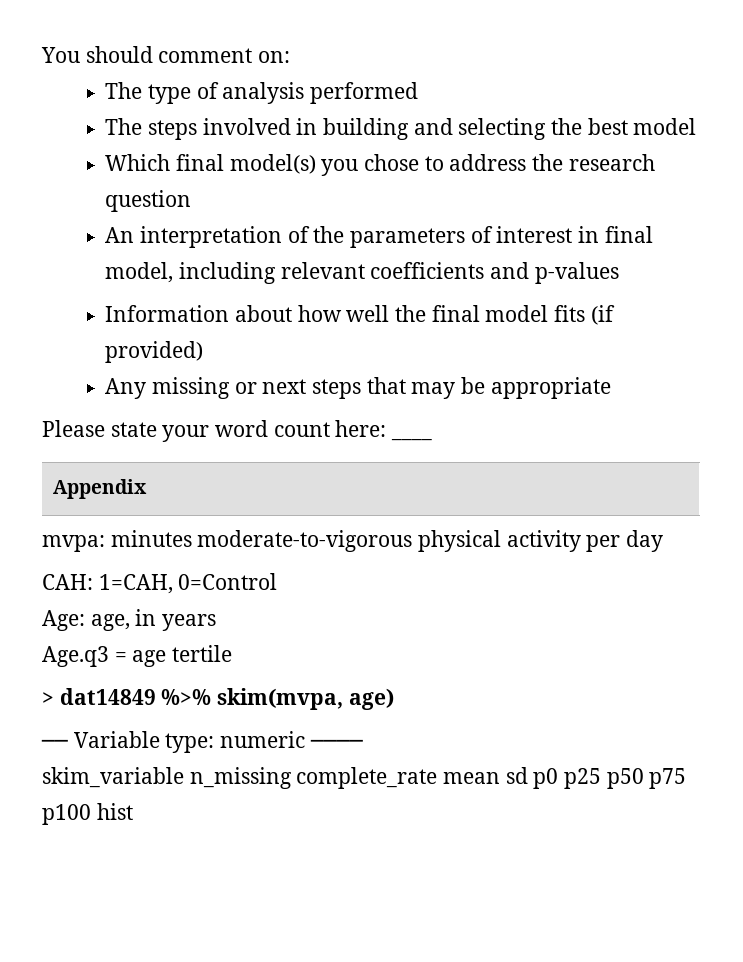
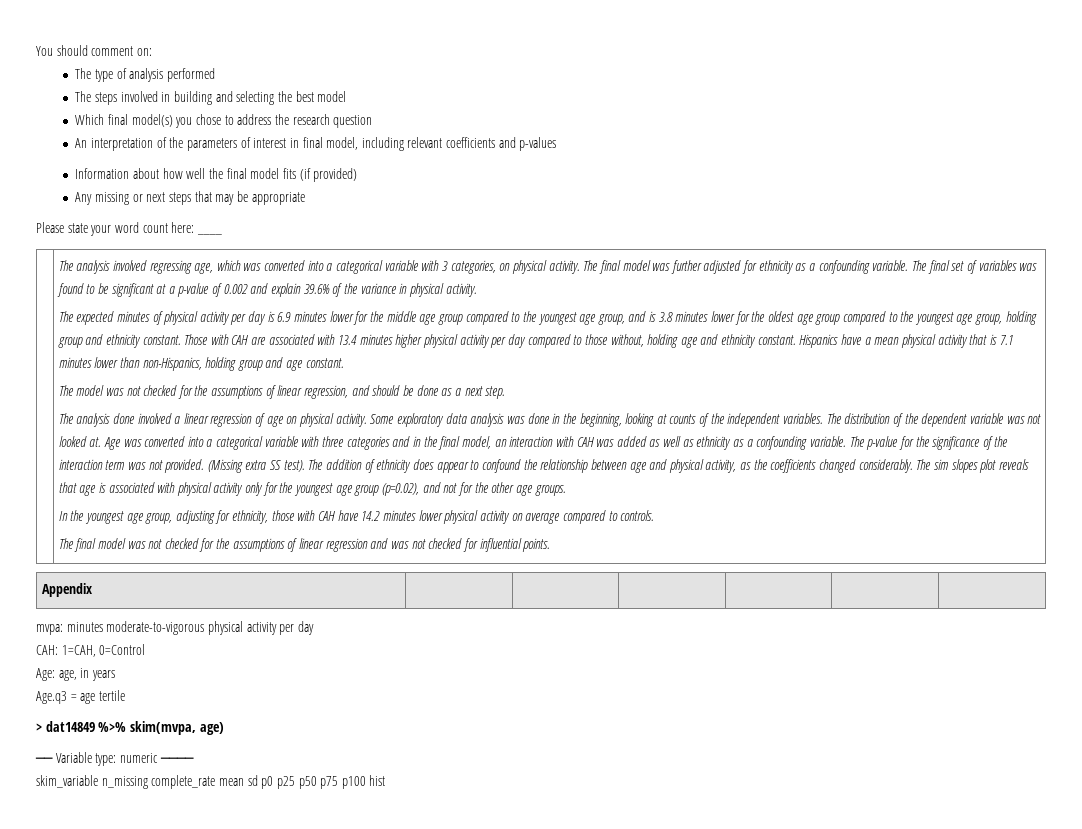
+ The analysis involved regressing age, which was converted into a categorical variable with 3 categories, on physical activity. The final model was further adjusted for ethnicity as a confounding variable. The final set of variables was found to be significant at a p-value of 0.002 and explain 39.6% of the variance in physical activity.
+ The expected minutes of physical activity per day is 6.9 minutes lower for the middle age group compared to the youngest age group, and is 3.8 minutes lower for the oldest age group compared to the youngest age group, holding group and ethnicity constant. Those with CAH are associated with 13.4 minutes higher physical activity per day compared to those without, holding age and ethnicity constant. Hispanics have a mean physical activity that is 7.1 minutes lower than non-Hispanics, holding group and age constant.
+ The model was not checked for the assumptions of linear regression, and should be done as a next step.
+ The analysis done involved a linear regression of age on physical activity. Some exploratory data analysis was done in the beginning, looking at counts of the independent variables. The distribution of the dependent variable was not looked at. Age was converted into a categorical variable with three categories and in the final model, an interaction with CAH was added as well as ethnicity as a confounding variable. The p-value for the significance of the interaction term was not provided. (Missing extra SS test). The addition of ethnicity does appear to confound the relationship between age and physical activity, as the coefficients changed considerably. The sim slopes plot reveals that age is associated with physical activity only for the youngest age group (p=0.02), and not for the other age groups.
+ In the youngest age group, adjusting for ethnicity, those with CAH have 14.2 minutes lower physical activity on average compared to controls.
+ The final model was not checked for the assumptions of linear regression and was not checked for influential points.

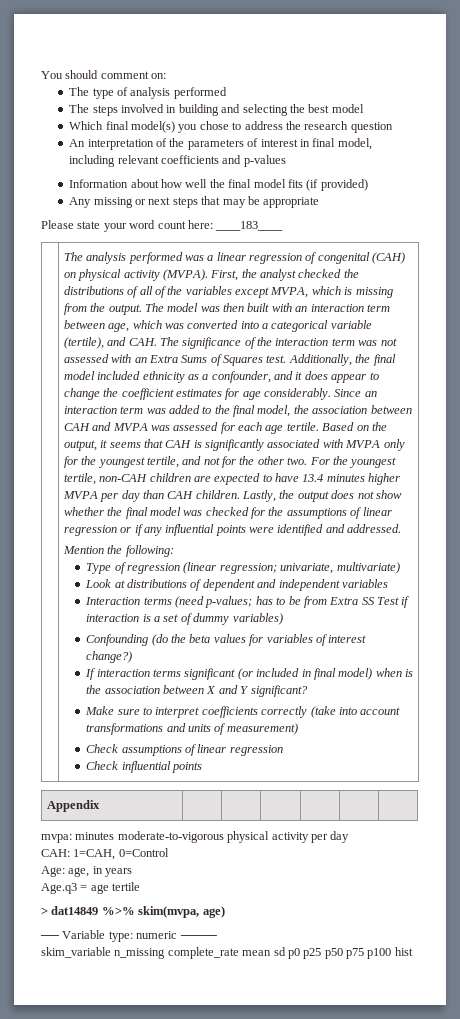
- Please state your word count here: ____
- | The analysis involved regressing age, which was converted into a categorical variable with 3 categories, on physical activity. The final model was further adjusted for ethnicity as a confounding variable. The final set of variables was found to be significant at a p-value of 0.002 and explain 39.6% of the variance in physical activity.
- The expected minutes of physical activity per day is 6.9 minutes lower for the middle age group compared to the youngest age group, and is 3.8 minutes lower for the oldest age group compared to the youngest age group, holding group and ethnicity constant. Those with CAH are associated with 13.4 minutes higher physical activity per day compared to those without, holding age and ethnicity constant. Hispanics have a mean physical activity that is 7.1 minutes lower than non-Hispanics, holding group and age constant.
- The model was not checked for the assumptions of linear regression, and should be done as a next step.
- The analysis done involved a linear regression of age on physical activity. Some exploratory data analysis was done in the beginning, looking at counts of the independent variables. The distribution of the dependent variable was not looked at. Age was converted into a categorical variable with three categories and in the final model, an interaction with CAH was added as well as ethnicity as a confounding variable. The p-value for the significance of the interaction term was not provided. (Missing extra SS test). The addition of ethnicity does appear to confound the relationship between age and physical activity, as the coefficients changed considerably. The sim slopes plot reveals that age is associated with physical activity only for the youngest age group (p=0.02), and not for the other age groups.
- In the youngest age group, adjusting for ethnicity, those with CAH have 14.2 minutes lower physical activity on average compared to controls.
- The final model was not checked for the assumptions of linear regression and was not checked for influential points.
+ Please state your word count here: ____183____
+ | The analysis performed was a linear regression of congenital (CAH) on physical activity (MVPA). First, the analyst checked the distributions of all of the variables except MVPA, which is missing from the output. The model was then built with an interaction term between age, which was converted into a categorical variable (tertile), and CAH. The significance of the interaction term was not assessed with an Extra Sums of Squares test. Additionally, the final model included ethnicity as a confounder, and it does appear to change the coefficient estimates for age considerably. Since an interaction term was added to the final model, the association between CAH and MVPA was assessed for each age tertile. Based on the output, it seems that CAH is significantly associated with MVPA only for the youngest tertile, and not for the other two. For the youngest tertile, non-CAH children are expected to have 13.4 minutes higher MVPA per day than CAH children. Lastly, the output does not show whether the final model was checked for the assumptions of linear regression or if any influential points were identified and addressed.
+ Mention the following:
+ Type of regression (linear regression; univariate, multivariate)
+ Look at distributions of dependent and independent variables
+ Interaction terms (need p-values; has to be from Extra SS Test if interaction is a set of dummy variables)
+ Confounding (do the beta values for variables of interest change?)
+ If interaction terms significant (or included in final model) when is the association between X and Y significant?
+ Make sure to interpret coefficients correctly (take into account transformations and units of measurement)
+ Check assumptions of linear regression
+ Check influential points

